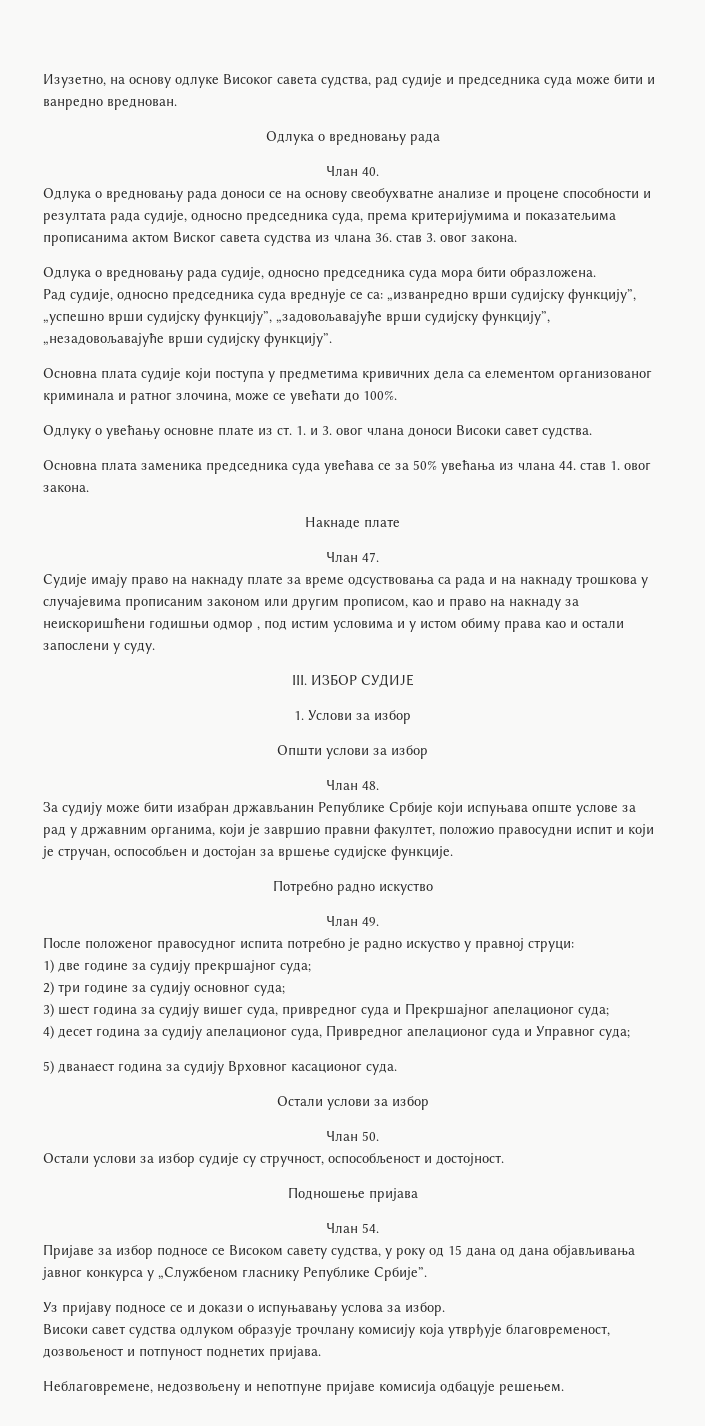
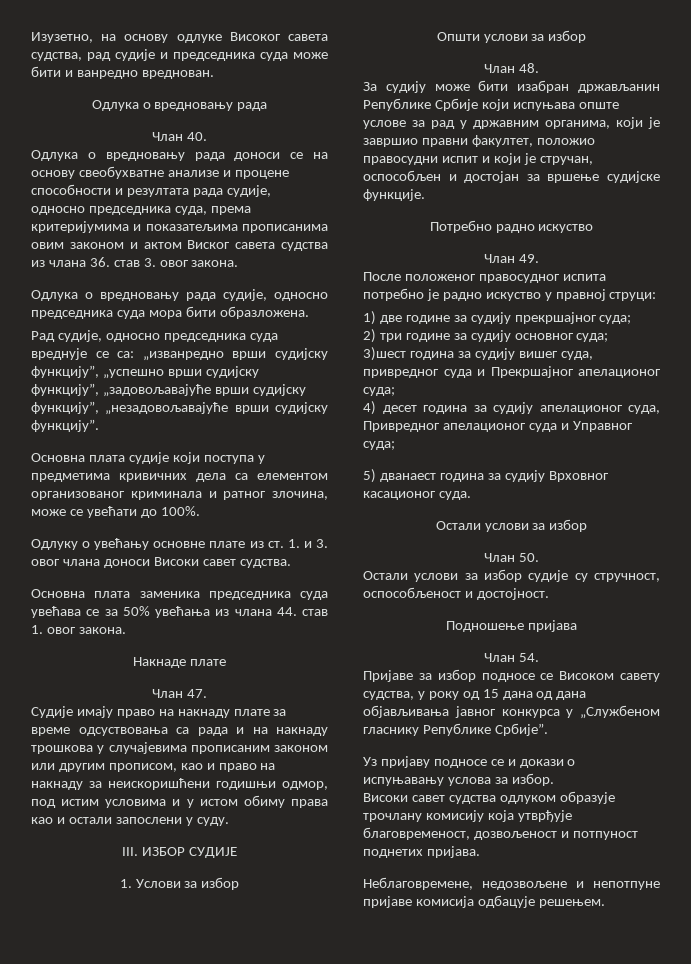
- Одлука о вредновању рада доноси се на основу свеобухватне анализе и процене способности и резултата рада судије, односно председника суда, према критеријумима и показатељима прописанима актом Виског савета судства из члана 36. став 3. овог закона.
+ Одлука о вредновању рада доноси се на основу свеобухватне анализе и процене способности и резултата рада судије, односно председника суда, према критеријумима и показатељима прописанима овим законом и актом Виског савета судства из члана 36. став 3. овог закона.
- Судије имају право на накнаду плате за време одсуствовања са рада и на накнаду трошкова у случајевима прописаним законом или другим прописом, као и право на накнаду за неискоришћени годишњи одмор , под истим условима и у истом обиму права као и остали запослени у суду.
+ Судије имају право на накнаду плате за време одсуствовања са рада и на накнаду трошкова у случајевима прописаним законом или другим прописом, као и право на накнаду за неискоришћени годишњи одмор, под истим условима и у истом обиму права као и остали запослени у суду.
- 3) шест година за судију вишег суда, привредног суда и Прекршајног апелационог суда;
+ 3)шест година за судију вишег суда, привредног суда и Прекршајног апелационог суда;
- Неблаговремене, недозвољену и непотпуне пријаве комисија одбацује решењем.
+ Неблаговремене, недозвољене и непотпуне пријаве комисија одбацује решењем.

